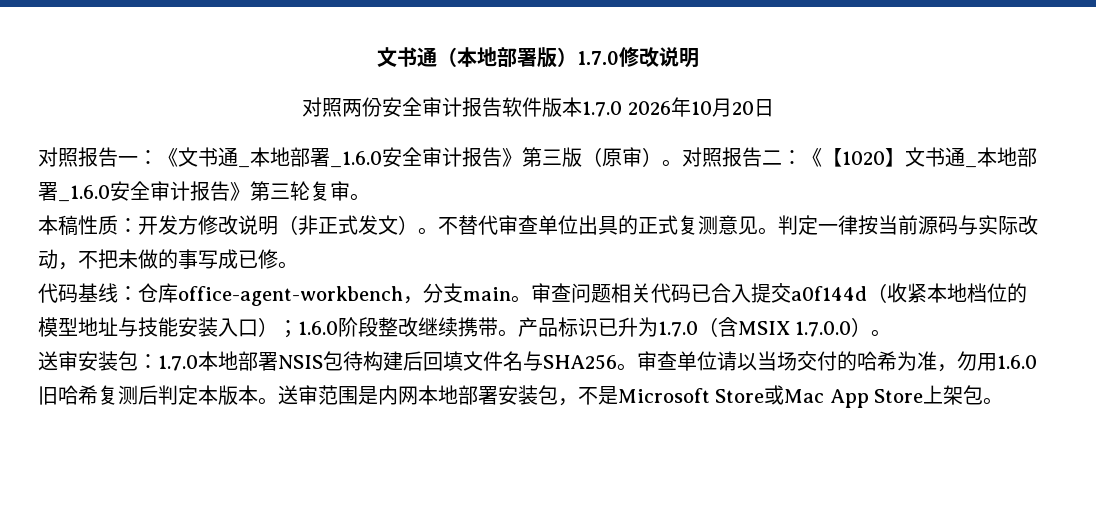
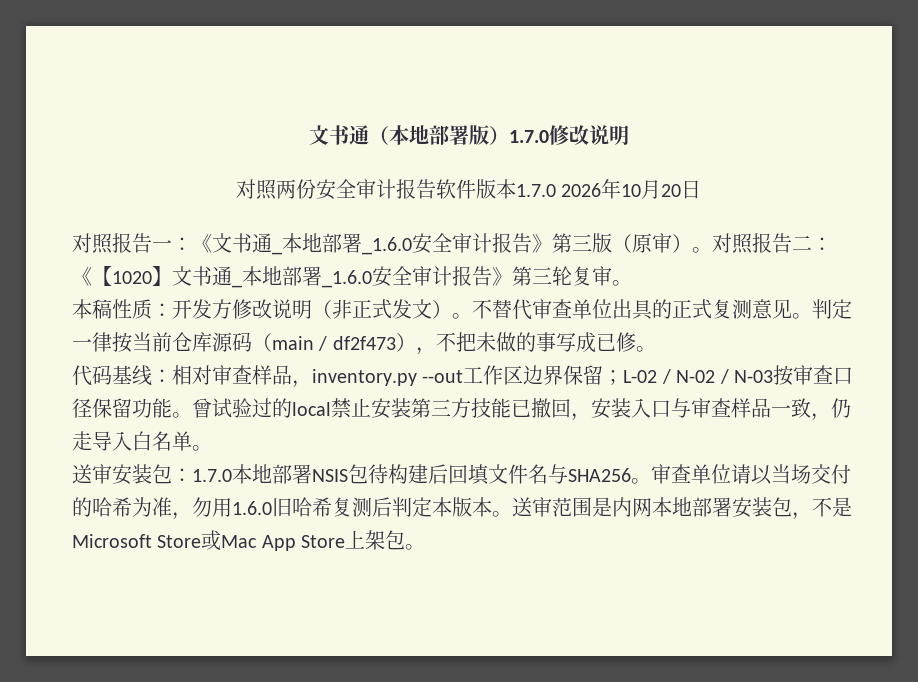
- 判定一律按当前源码与实际改动，不把未做的事写成已修。
+ 判定一律按当前仓库源码（main / df2f473），不把未做的事写成已修。
- 代码基线：仓库office-agent-workbench，分支main。审查问题相关代码已合入提交a0f144d（收紧本地档位的模型地址与技能安装入口）；1.6.0阶段整改继续携带。产品标识已升为1.7.0（含MSIX 1.7.0.0）。
+ 代码基线：相对审查样品，inventory.py --out工作区边界保留；L-02 / N-02 / N-03按审查口径保留功能。曾试验过的local禁止安装第三方技能已撤回，安装入口与审查样品一致，仍走导入白名单。

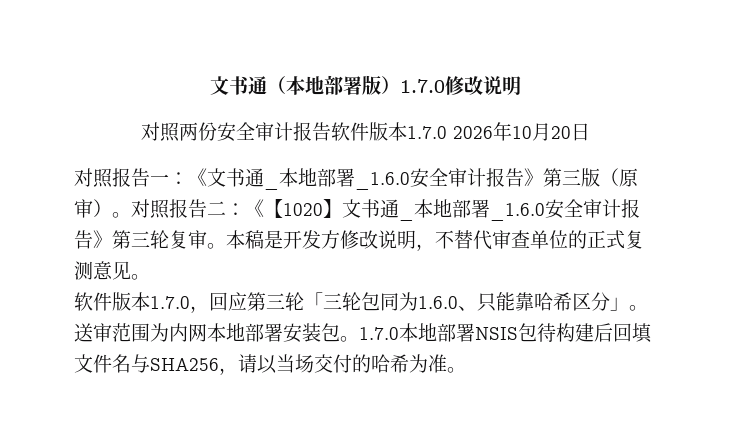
- 对照报告二：《【1020】文书通_本地部署_1.6.0安全审计报告》第三轮复审。
- 本稿性质：开发方修改说明（非正式发文）。不替代审查单位出具的正式复测意见。判定一律按当前仓库源码（main / df2f473），不把未做的事写成已修。
- 代码基线：相对审查样品，inventory.py --out工作区边界保留；L-02 / N-02 / N-03按审查口径保留功能。曾试验过的local禁止安装第三方技能已撤回，安装入口与审查样品一致，仍走导入白名单。
- 送审安装包：1.7.0本地部署NSIS包待构建后回填文件名与SHA256。审查单位请以当场交付的哈希为准，勿用1.6.0旧哈希复测后判定本版本。送审范围是内网本地部署安装包，不是Microsoft Store或Mac App Store上架包。
+ 对照报告二：《【1020】文书通_本地部署_1.6.0安全审计报告》第三轮复审。本稿是开发方修改说明，不替代审查单位的正式复测意见。
+ 软件版本1.7.0，回应第三轮「三轮包同为1.6.0、只能靠哈希区分」。送审范围为内网本地部署安装包。1.7.0本地部署NSIS包待构建后回填文件名与SHA256，请以当场交付的哈希为准。

